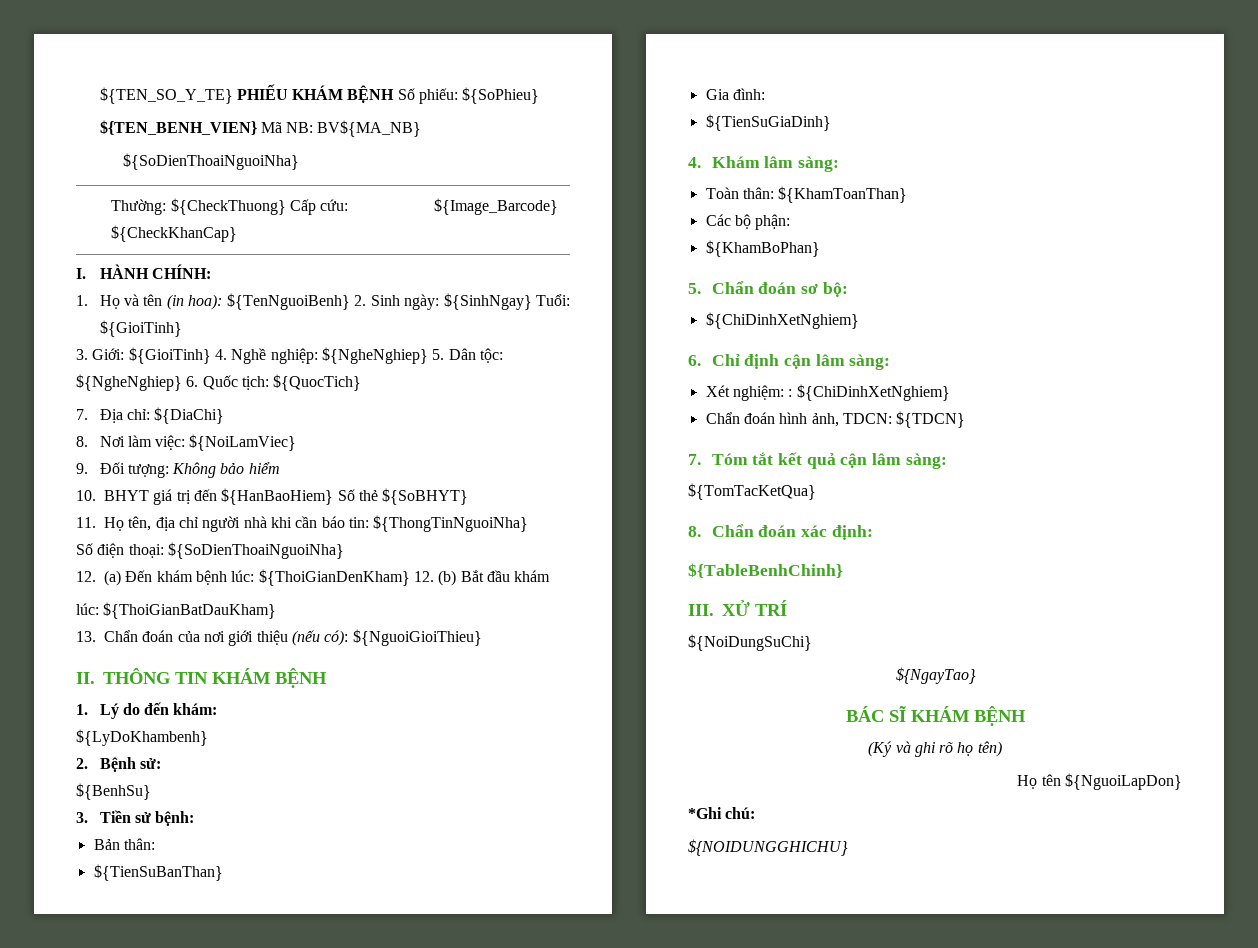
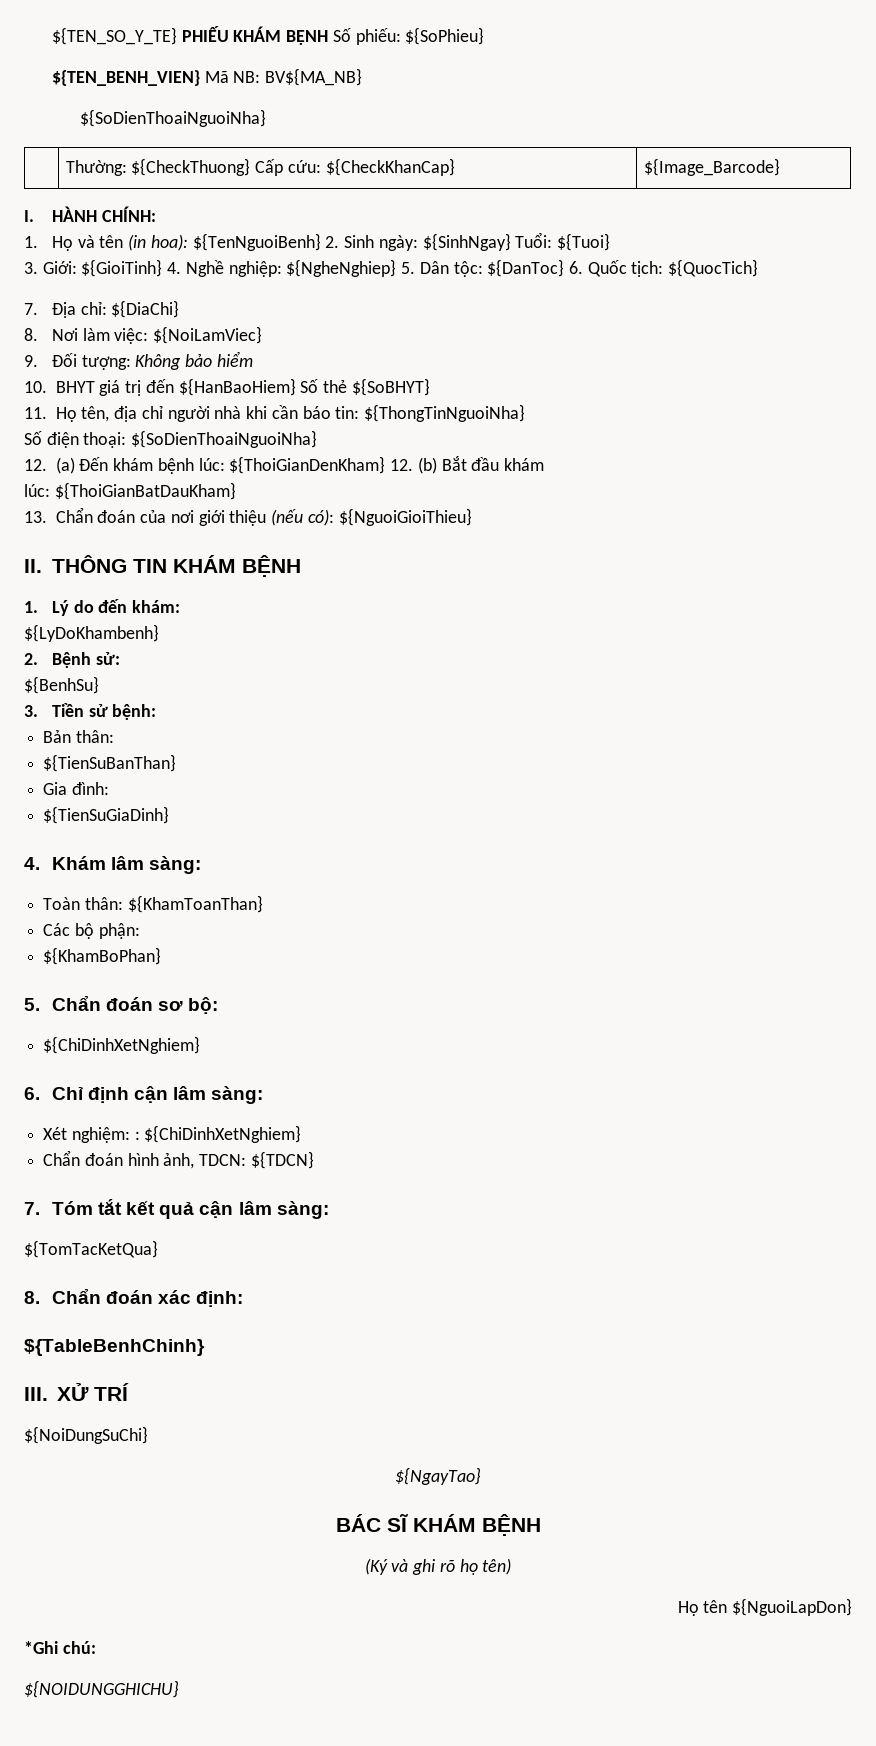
- 1. Họ và tên (in hoa): ${TenNguoiBenh} 2. Sinh ngày: ${SinhNgay} Tuổi: ${GioiTinh}
+ 1. Họ và tên (in hoa): ${TenNguoiBenh} 2. Sinh ngày: ${SinhNgay} Tuổi: ${Tuoi}
- 3. Giới: ${GioiTinh} 4. Nghề nghiệp: ${NgheNghiep} 5. Dân tộc: ${NgheNghiep} 6. Quốc tịch: ${QuocTich}
+ 3. Giới: ${GioiTinh} 4. Nghề nghiệp: ${NgheNghiep} 5. Dân tộc: ${DanToc} 6. Quốc tịch: ${QuocTich}

